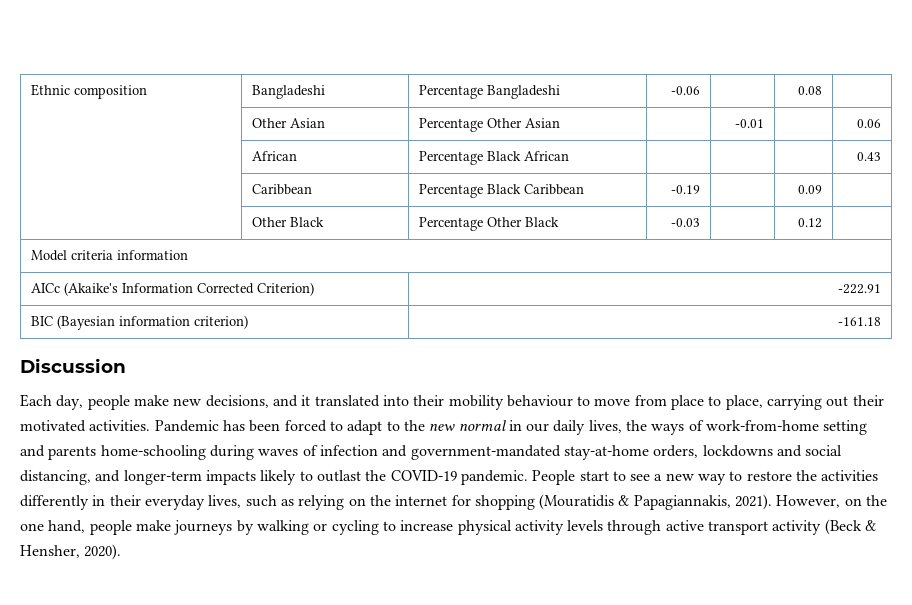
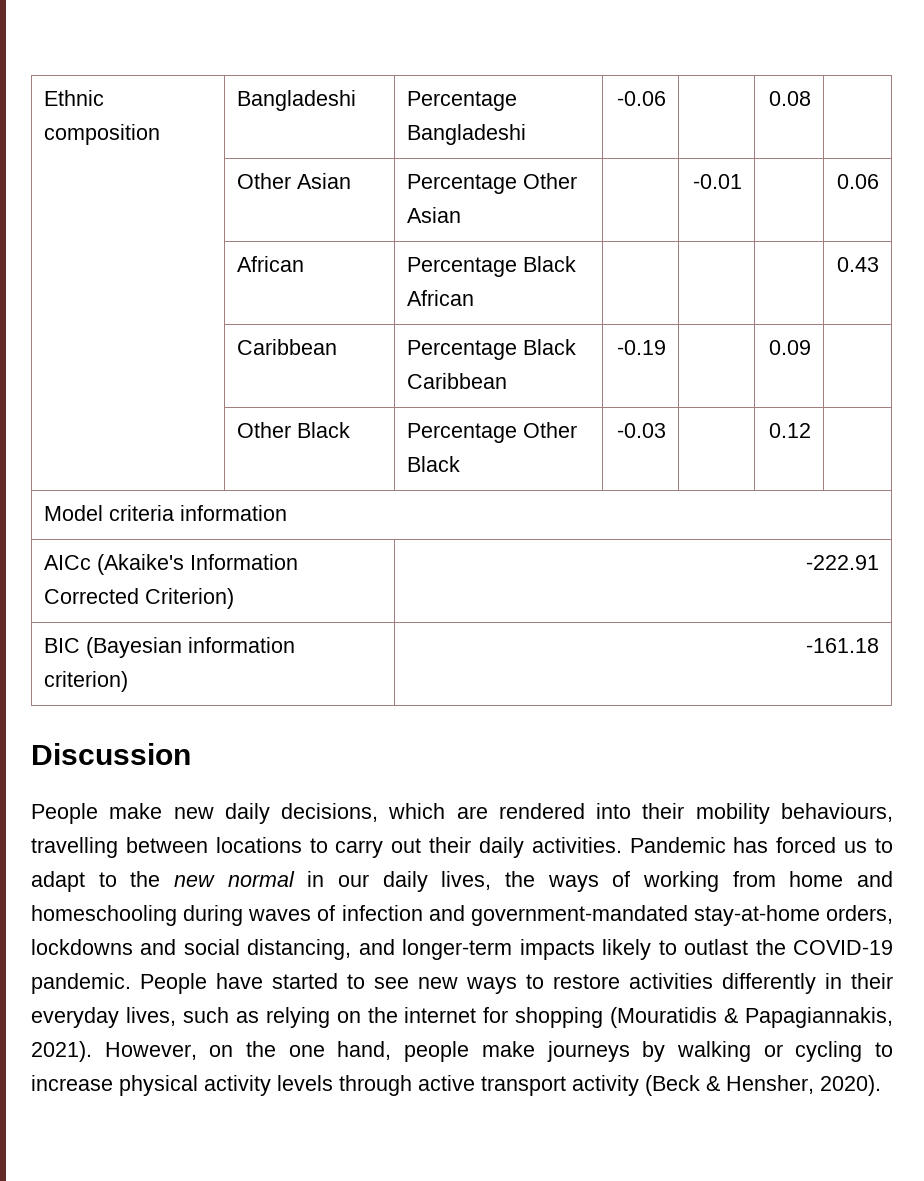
- Each day, people make new decisions, and it translated into their mobility behaviour to move from place to place, carrying out their motivated activities.
+ People make new daily decisions, which are rendered into their mobility behaviours, travelling between locations to carry out their daily activities.
- Pandemic has been forced to adapt to the new normal in our daily lives, the ways of work-from-home setting and parents home-schooling during waves of infection and government-mandated stay-at-home orders, lockdowns and social distancing, and longer-term impacts likely to outlast the COVID-19 pandemic.
+ Pandemic has forced us to adapt to the new normal in our daily lives, the ways of working from home and homeschooling during waves of infection and government-mandated stay-at-home orders, lockdowns and social distancing, and longer-term impacts likely to outlast the COVID-19 pandemic.
- People start to see a new way to restore the activities differently in their everyday lives, such as relying on the internet for shopping (Mouratidis & Papagiannakis, 2021).
+ People have started to see new ways to restore activities differently in their everyday lives, such as relying on the internet for shopping (Mouratidis & Papagiannakis, 2021).

